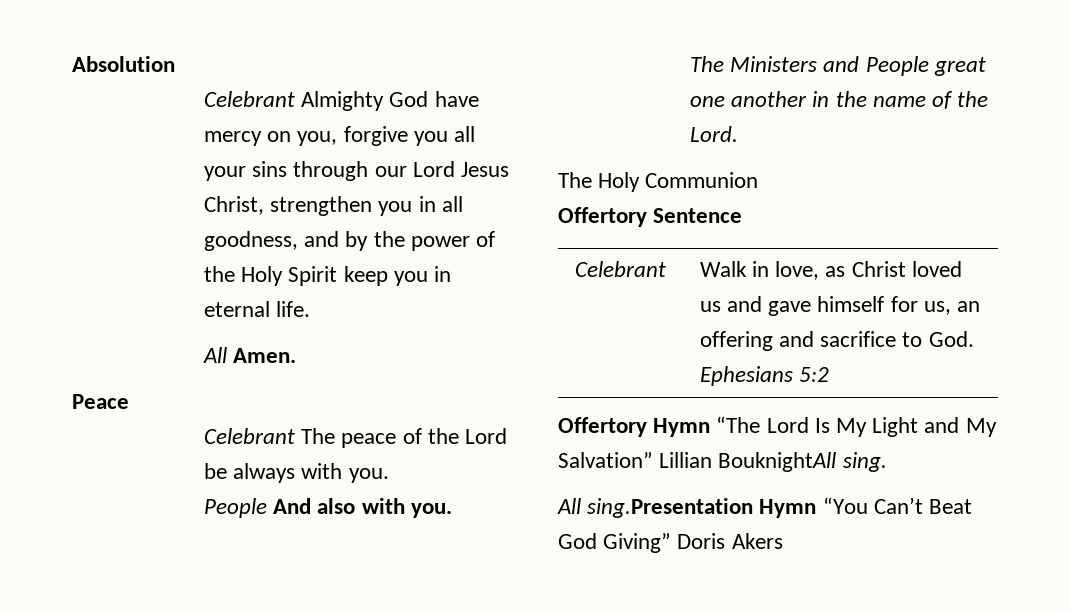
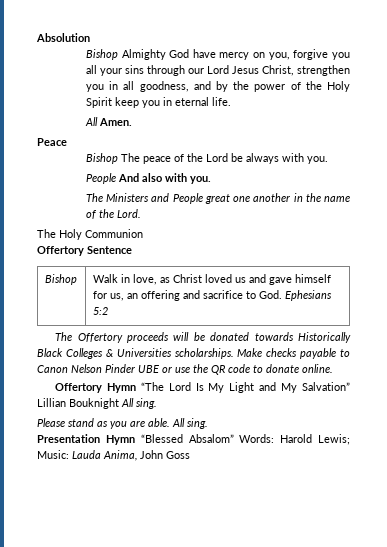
- Celebrant Almighty God have mercy on you, forgive you all your sins through our Lord Jesus Christ, strengthen you in all goodness, and by the power of the Holy Spirit keep you in eternal life.
+ Bishop Almighty God have mercy on you, forgive you all your sins through our Lord Jesus Christ, strengthen you in all goodness, and by the power of the Holy Spirit keep you in eternal life.
- Celebrant The peace of the Lord be always with you.
+ Bishop The peace of the Lord be always with you.
- Celebrant | Walk in love, as Christ loved us and gave himself for us, an offering and sacrifice to God. Ephesians 5:2
+ Bishop | Walk in love, as Christ loved us and gave himself for us, an offering and sacrifice to God. Ephesians 5:2
+ The Offertory proceeds will be donated towards Historically Black Colleges & Universities scholarships. Make checks payable to Canon Nelson Pinder UBE or use the QR code to donate online.
- Offertory Hymn “The Lord Is My Light and My Salvation” Lillian BouknightAll sing.
- All sing.Presentation Hymn “You Can’t Beat God Giving” Doris Akers
+ Offertory Hymn “The Lord Is My Light and My Salvation” Lillian Bouknight All sing.
+ Please stand as you are able. All sing.
+ Presentation Hymn “Blessed Absalom” Words: Harold Lewis; Music: Lauda Anima, John Goss

